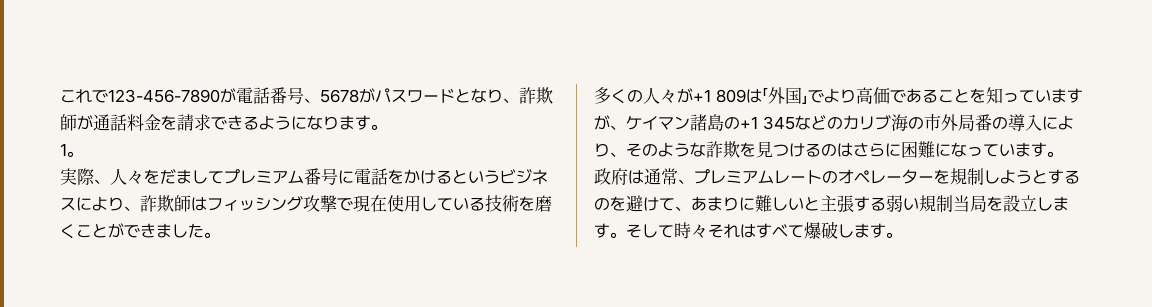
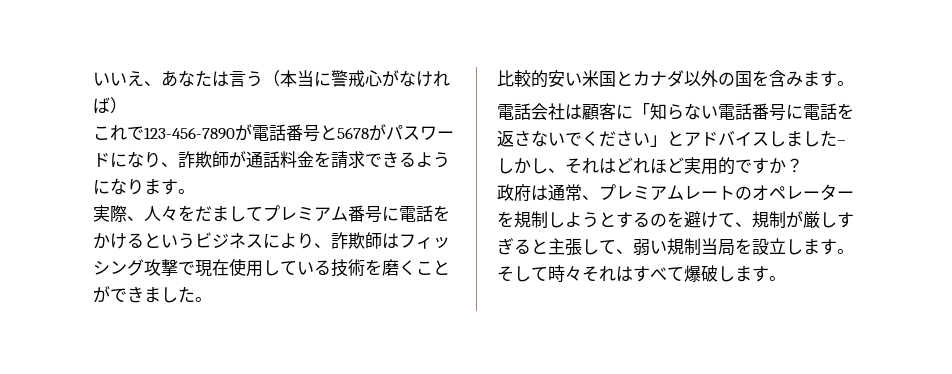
+ いいえ、あなたは言う（本当に警戒心がなければ）
- これで123-456-7890が電話番号、5678がパスワードとなり、詐欺師が通話料金を請求できるようになります。
+ これで123-456-7890が電話番号と5678がパスワードになり、詐欺師が通話料金を請求できるようになります。
- 1。
- 多くの人々が+1 809は「外国」でより高価であることを知っていますが、ケイマン諸島の+1 345などのカリブ海の市外局番の導入により、そのような詐欺を見つけるのはさらに困難になっています。
+ 比較的安い米国とカナダ以外の国を含みます。
+ 電話会社は顧客に「知らない電話番号に電話を返さないでください」とアドバイスしました–しかし、それはどれほど実用的ですか？
- 政府は通常、プレミアムレートのオペレーターを規制しようとするのを避けて、あまりに難しいと主張する弱い規制当局を設立します。
+ 政府は通常、プレミアムレートのオペレーターを規制しようとするのを避けて、規制が厳しすぎると主張して、弱い規制当局を設立します。

